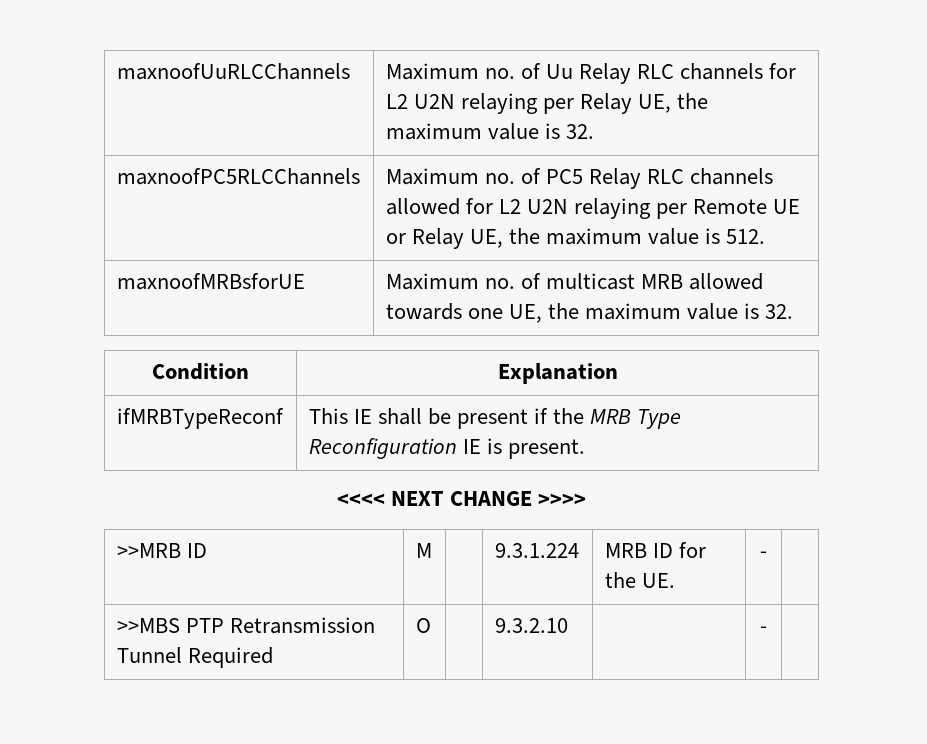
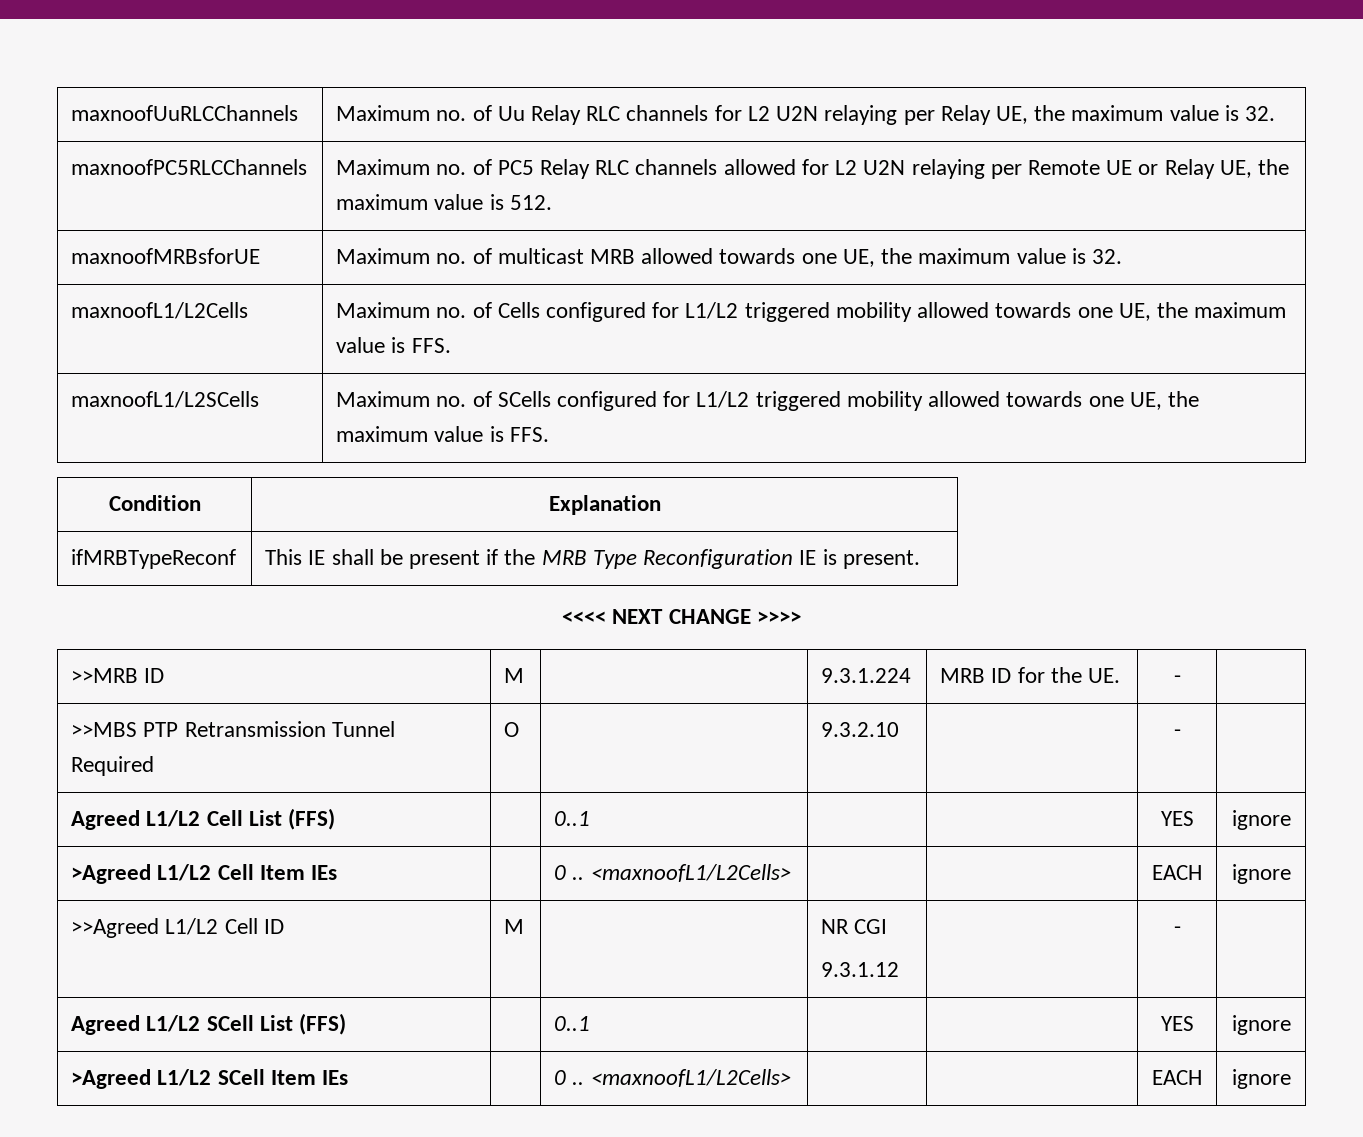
+ maxnoofL1/L2Cells | Maximum no. of Cells configured for L1/L2 triggered mobility allowed towards one UE, the maximum value is FFS.
+ maxnoofL1/L2SCells | Maximum no. of SCells configured for L1/L2 triggered mobility allowed towards one UE, the maximum value is FFS.
+ Agreed L1/L2 Cell List (FFS) | | 0..1 | | | YES | ignore
+ >Agreed L1/L2 Cell Item IEs | | 0 .. <maxnoofL1/L2Cells> | | | EACH | ignore
+ >>Agreed L1/L2 Cell ID | M | | NR CGI
+ 9.3.1.12 | | - |
+ Agreed L1/L2 SCell List (FFS) | | 0..1 | | | YES | ignore
+ >Agreed L1/L2 SCell Item IEs | | 0 .. <maxnoofL1/L2Cells> | | | EACH | ignore

